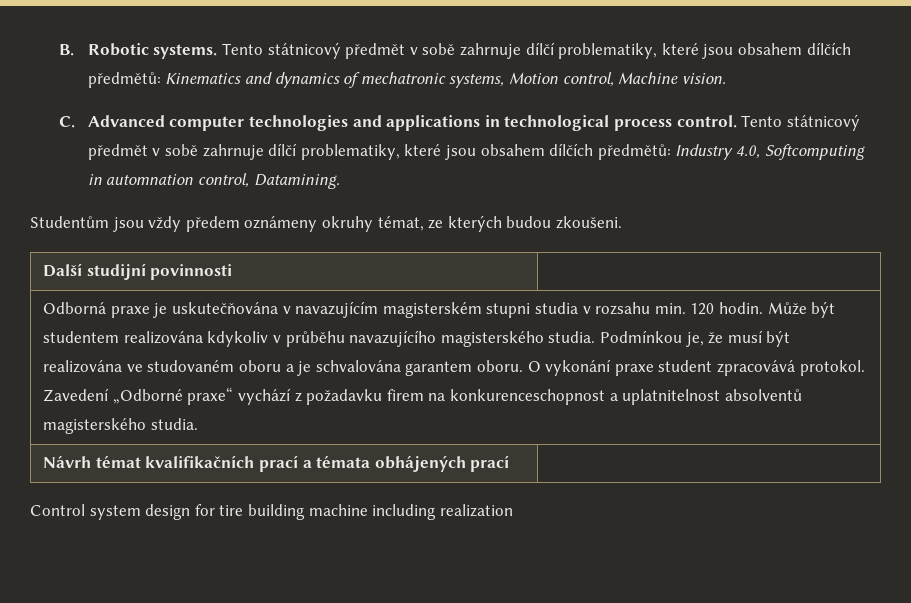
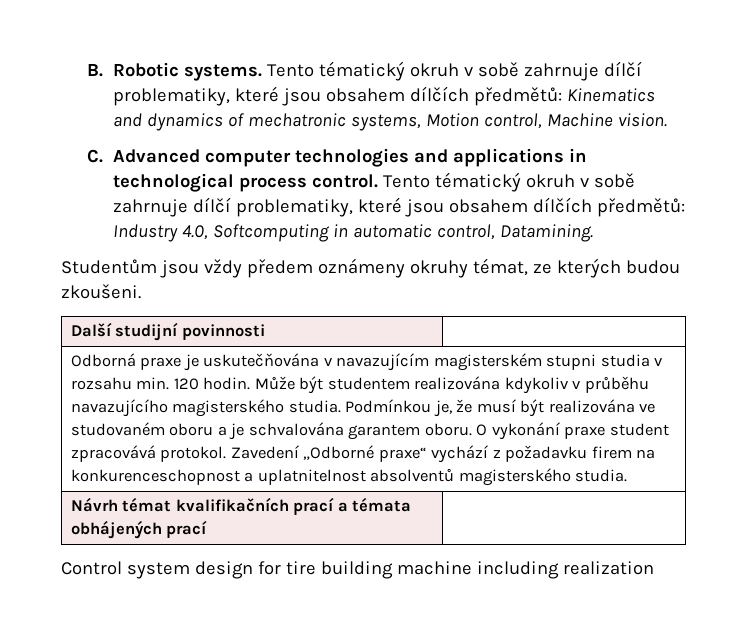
- Tento státnicový předmět v sobě zahrnuje dílčí problematiky, které jsou obsahem dílčích předmětů: Kinematics and dynamics of mechatronic systems, Motion control, Machine vision.
+ Tento tématický okruh v sobě zahrnuje dílčí problematiky, které jsou obsahem dílčích předmětů: Kinematics and dynamics of mechatronic systems, Motion control, Machine vision.
- Tento státnicový předmět v sobě zahrnuje dílčí problematiky, které jsou obsahem dílčích předmětů: Industry 4.0, Softcomputing in automnation control, Datamining.
+ Tento tématický okruh v sobě zahrnuje dílčí problematiky, které jsou obsahem dílčích předmětů: Industry 4.0, Softcomputing in automatic control, Datamining.

